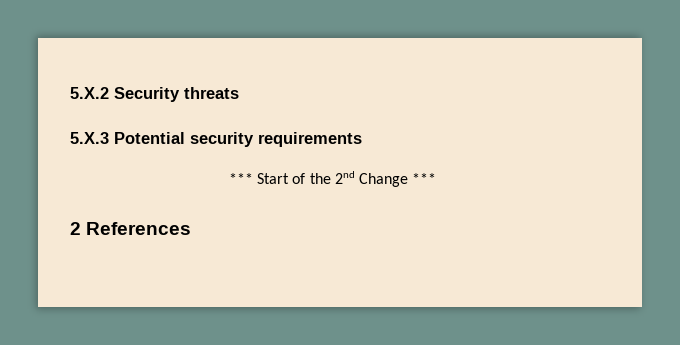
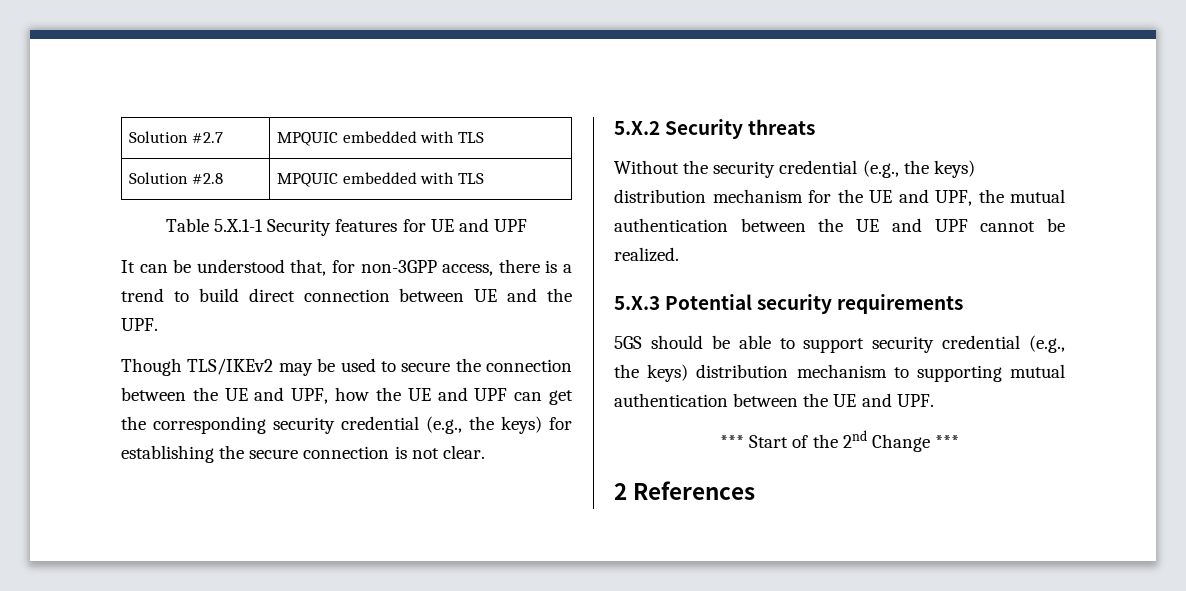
+ Solution #2.7 | MPQUIC embedded with TLS
+ Solution #2.8 | MPQUIC embedded with TLS
+ Table 5.X.1-1 Security features for UE and UPF
+ It can be understood that, for non-3GPP access, there is a trend to build direct connection between UE and the UPF.
+ Though TLS/IKEv2 may be used to secure the connection between the UE and UPF, how the UE and UPF can get the corresponding security credential (e.g., the keys) for establishing the secure connection is not clear.
  5.X.2 Security threats
+ Without the security credential (e.g., the keys) distribution mechanism for the UE and UPF, the mutual authentication between the UE and UPF cannot be realized.
  5.X.3 Potential security requirements
+ 5GS should be able to support security credential (e.g., the keys) distribution mechanism to supporting mutual authentication between the UE and UPF.

